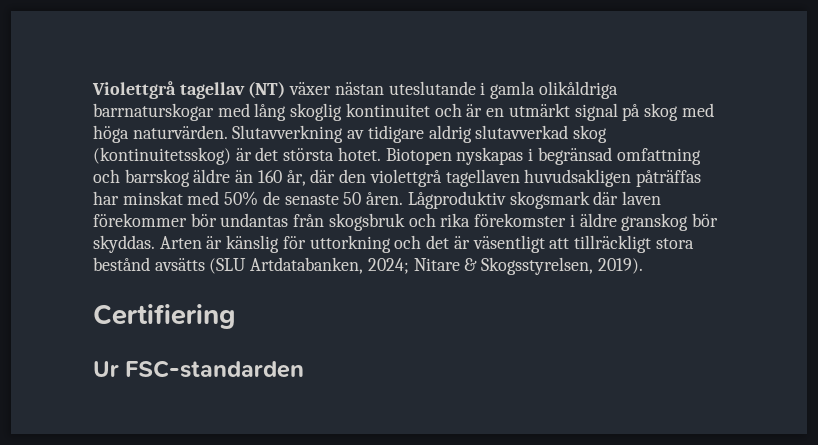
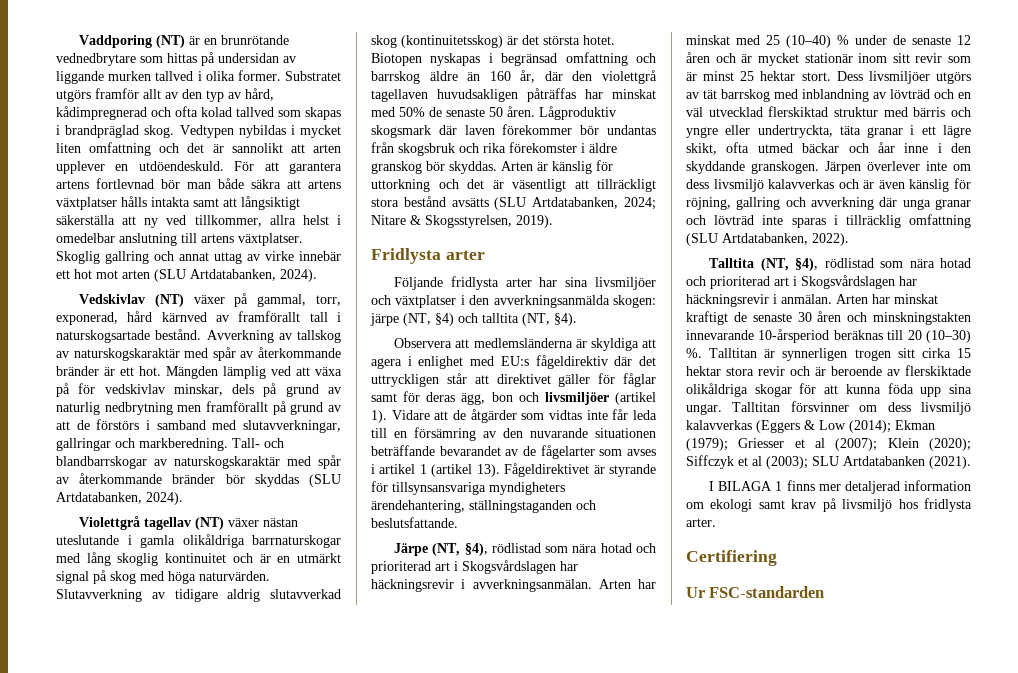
+ Vaddporing (NT) är en brunrötande vednedbrytare som hittas på undersidan av liggande murken tallved i olika former. Substratet utgörs framför allt av den typ av hård, kådimpregnerad och ofta kolad tallved som skapas i brandpräglad skog. Vedtypen nybildas i mycket liten omfattning och det är sannolikt att arten upplever en utdöendeskuld. För att garantera artens fortlevnad bör man både säkra att artens växtplatser hålls intakta samt att långsiktigt säkerställa att ny ved tillkommer, allra helst i omedelbar anslutning till artens växtplatser. Skoglig gallring och annat uttag av virke innebär ett hot mot arten (SLU Artdatabanken, 2024).
+ Vedskivlav (NT) växer på gammal, torr, exponerad, hård kärnved av framförallt tall i naturskogsartade bestånd. Avverkning av tallskog av naturskogskaraktär med spår av återkommande bränder är ett hot. Mängden lämplig ved att växa på för vedskivlav minskar, dels på grund av naturlig nedbrytning men framförallt på grund av att de förstörs i samband med slutavverkningar, gallringar och markberedning. Tall- och blandbarrskogar av naturskogskaraktär med spår av återkommande bränder bör skyddas (SLU Artdatabanken, 2024).
+ Fridlysta arter
+ Följande fridlysta arter har sina livsmiljöer och växtplatser i den avverkningsanmälda skogen: järpe (NT, §4) och talltita (NT, §4).
+ Observera att medlemsländerna är skyldiga att agera i enlighet med EU:s fågeldirektiv där det uttryckligen står att direktivet gäller för fåglar samt för deras ägg, bon och livsmiljöer (artikel 1). Vidare att de åtgärder som vidtas inte får leda till en försämring av den nuvarande situationen beträffande bevarandet av de fågelarter som avses i artikel 1 (artikel 13). Fågeldirektivet är styrande för tillsynsansvariga myndigheters ärendehantering, ställningstaganden och beslutsfattande.
+ Järpe (NT, §4), rödlistad som nära hotad och prioriterad art i Skogsvårdslagen har häckningsrevir i avverkningsanmälan. Arten har minskat med 25 (10–40) % under de senaste 12 åren och är mycket stationär inom sitt revir som är minst 25 hektar stort. Dess livsmiljöer utgörs av tät barrskog med inblandning av lövträd och en väl utvecklad flerskiktad struktur med bärris och yngre eller undertryckta, täta granar i ett lägre skikt, ofta utmed bäckar och åar inne i den skyddande granskogen. Järpen överlever inte om dess livsmiljö kalavverkas och är även känslig för röjning, gallring och avverkning där unga granar och lövträd inte sparas i tillräcklig omfattning (SLU Artdatabanken, 2022).
+ Talltita (NT, §4), rödlistad som nära hotad och prioriterad art i Skogsvårdslagen har häckningsrevir i anmälan. Arten har minskat kraftigt de senaste 30 åren och minskningstakten innevarande 10-årsperiod beräknas till 20 (10–30) %. Talltitan är synnerligen trogen sitt cirka 15 hektar stora revir och är beroende av flerskiktade olikåldriga skogar för att kunna föda upp sina ungar. Talltitan försvinner om dess livsmiljö kalavverkas (Eggers & Low (2014); Ekman (1979); Griesser et al (2007); Klein (2020); Siffczyk et al (2003); SLU Artdatabanken (2021).
+ I BILAGA 1 finns mer detaljerad information om ekologi samt krav på livsmiljö hos fridlysta arter.

